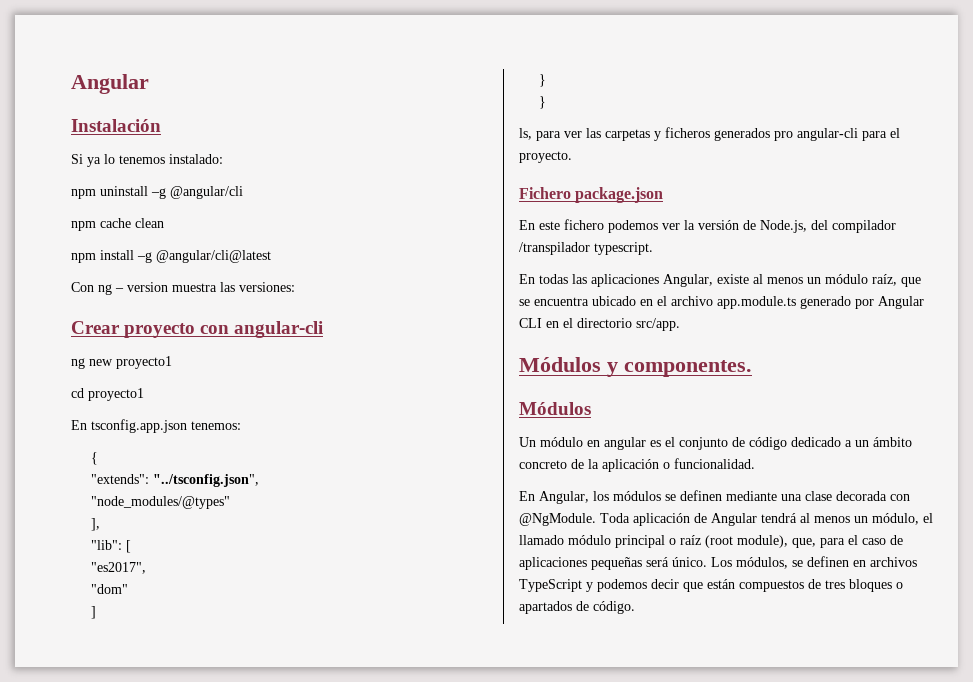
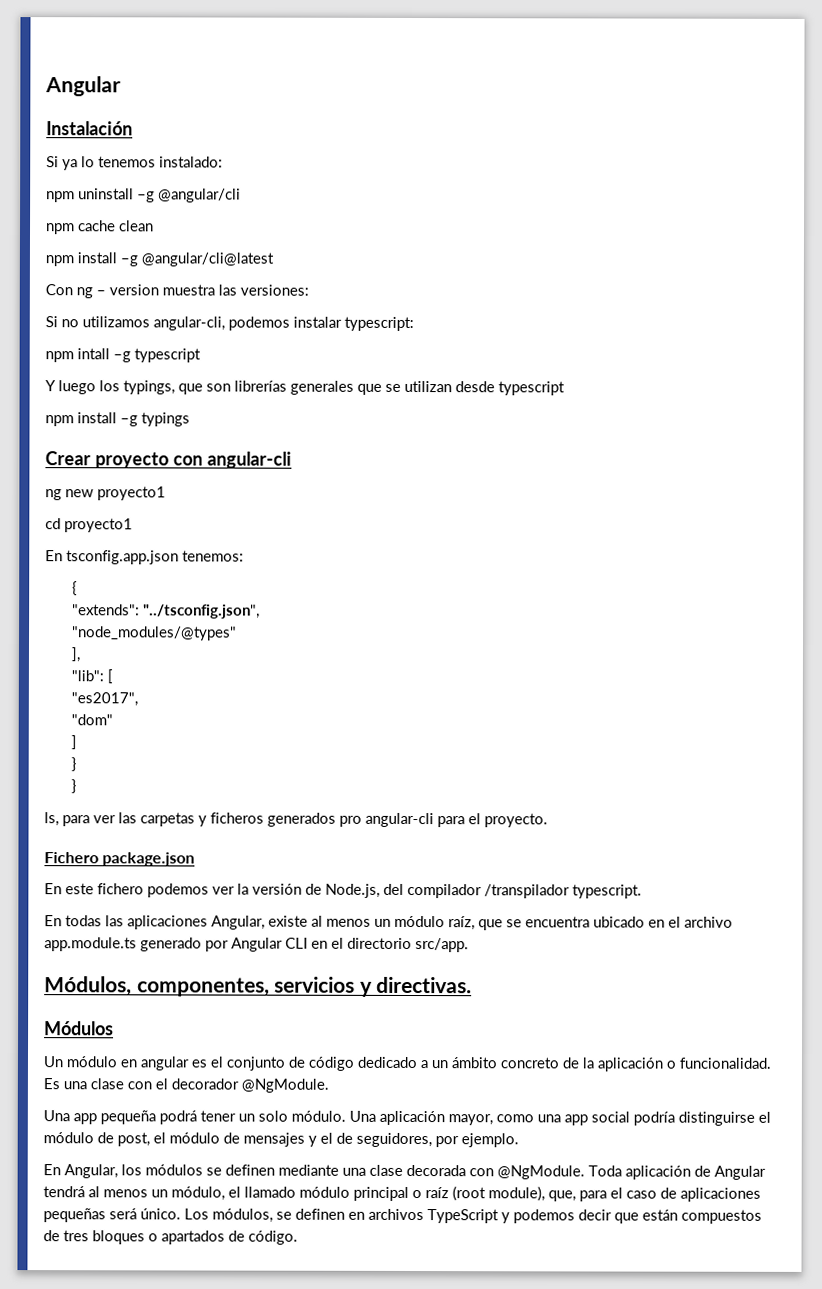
+ Si no utilizamos angular-cli, podemos instalar typescript:
+ npm intall –g typescript
+ Y luego los typings, que son librerías generales que se utilizan desde typescript
+ npm install –g typings
- Módulos y componentes.
+ Módulos, componentes, servicios y directivas.
+ Es una clase con el decorador @NgModule.
+ Una app pequeña podrá tener un solo módulo. Una aplicación mayor, como una app social podría distinguirse el módulo de post, el módulo de mensajes y el de seguidores, por ejemplo.

